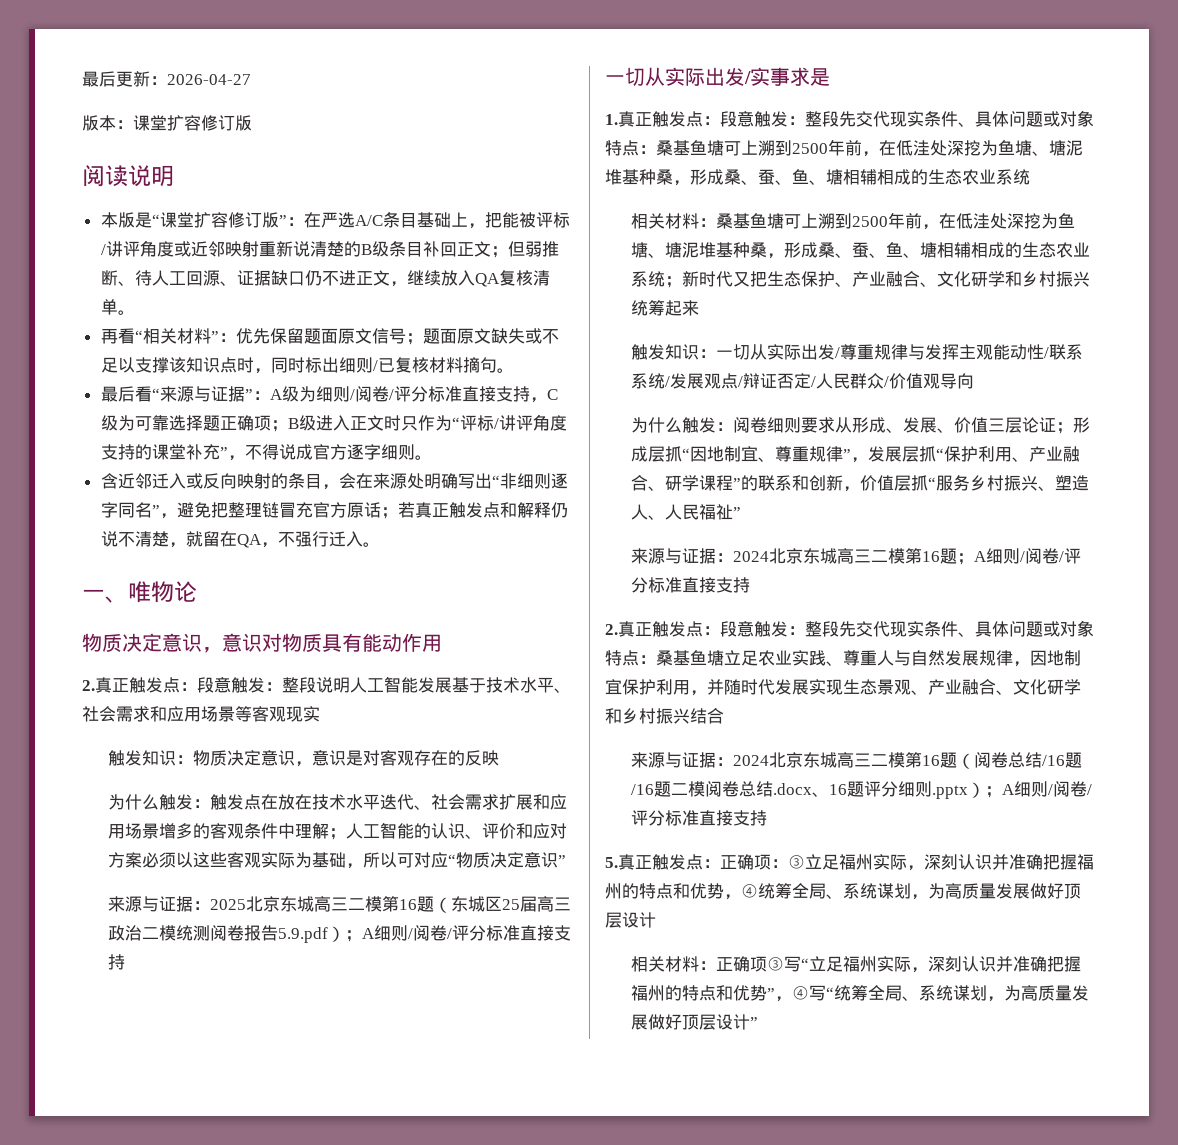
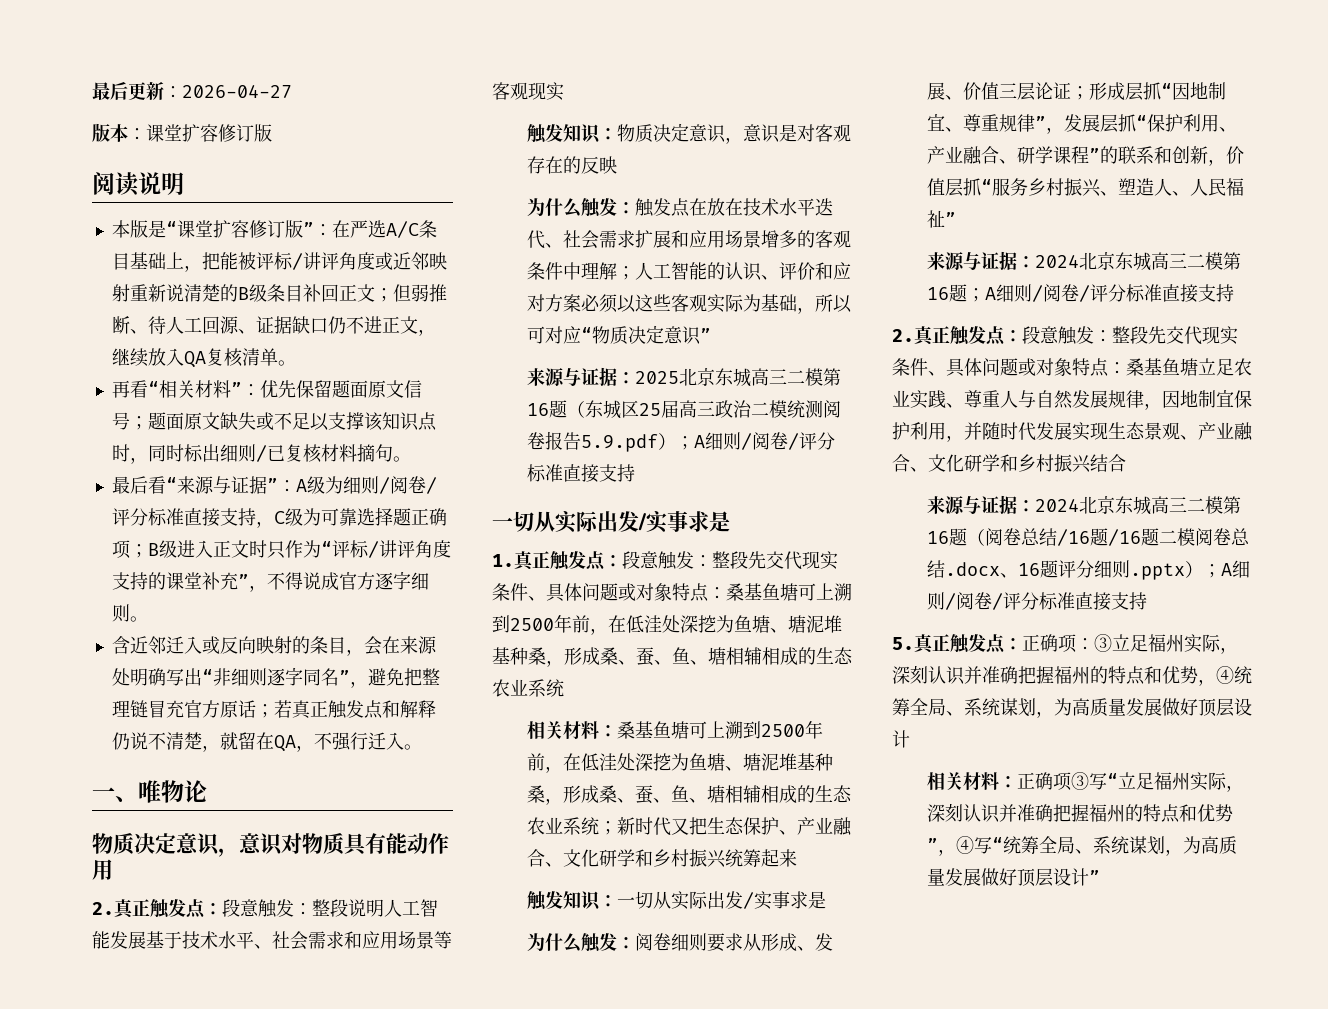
- 触发知识：一切从实际出发/尊重规律与发挥主观能动性/联系系统/发展观点/辩证否定/人民群众/价值观导向
+ 触发知识：一切从实际出发/实事求是

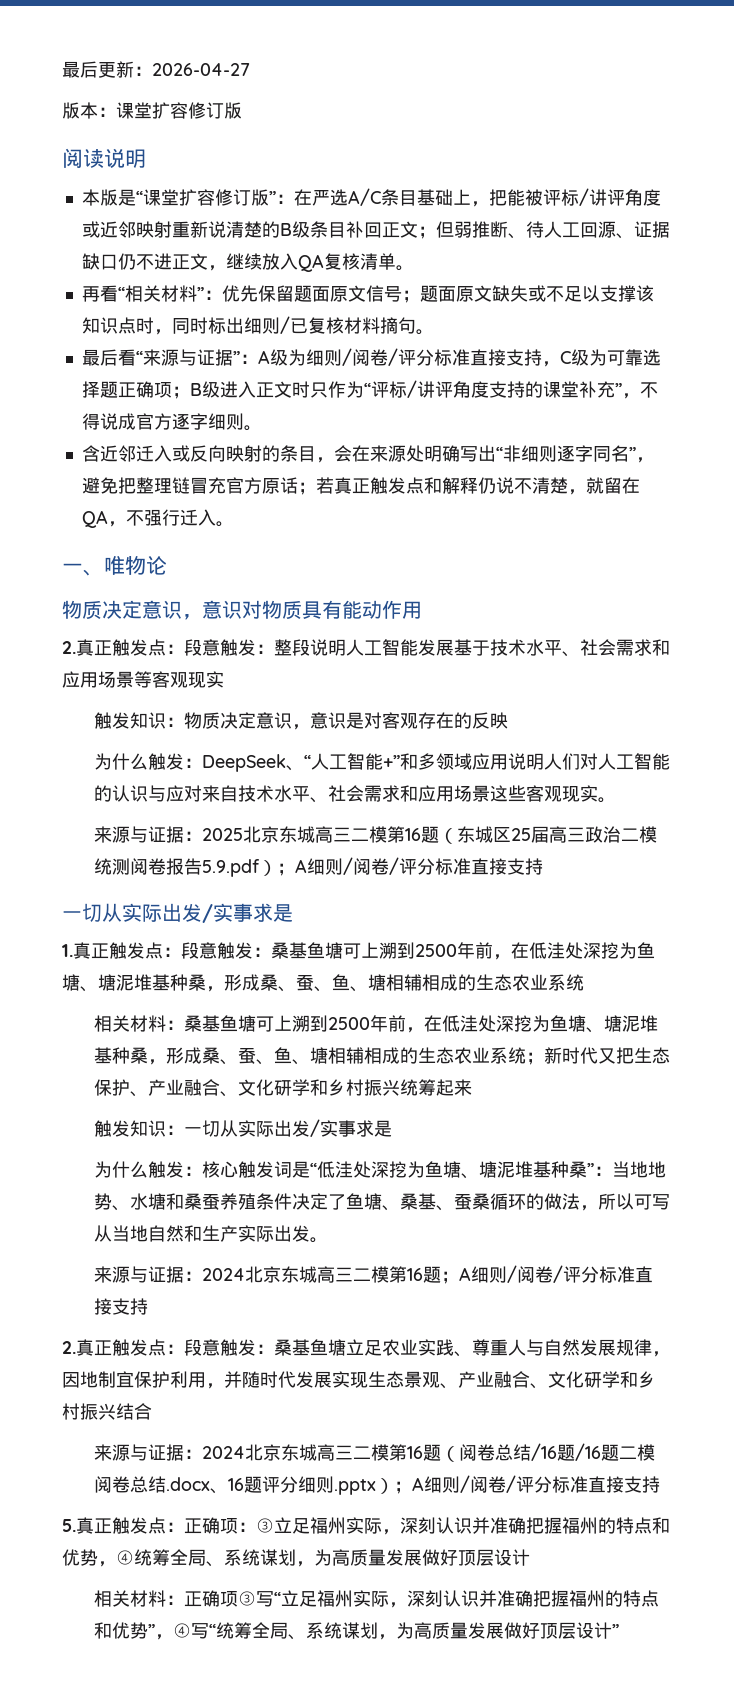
- 为什么触发：触发点在放在技术水平迭代、社会需求扩展和应用场景增多的客观条件中理解；人工智能的认识、评价和应对方案必须以这些客观实际为基础，所以可对应“物质决定意识”
+ 为什么触发：DeepSeek、“人工智能+”和多领域应用说明人们对人工智能的认识与应对来自技术水平、社会需求和应用场景这些客观现实。
- 1.真正触发点：段意触发：整段先交代现实条件、具体问题或对象特点：桑基鱼塘可上溯到2500年前，在低洼处深挖为鱼塘、塘泥堆基种桑，形成桑、蚕、鱼、塘相辅相成的生态农业系统
+ 1.真正触发点：段意触发：桑基鱼塘可上溯到2500年前，在低洼处深挖为鱼塘、塘泥堆基种桑，形成桑、蚕、鱼、塘相辅相成的生态农业系统
- 为什么触发：阅卷细则要求从形成、发展、价值三层论证；形成层抓“因地制宜、尊重规律”，发展层抓“保护利用、产业融合、研学课程”的联系和创新，价值层抓“服务乡村振兴、塑造人、人民福祉”
+ 为什么触发：核心触发词是“低洼处深挖为鱼塘、塘泥堆基种桑”：当地地势、水塘和桑蚕养殖条件决定了鱼塘、桑基、蚕桑循环的做法，所以可写从当地自然和生产实际出发。
- 2.真正触发点：段意触发：整段先交代现实条件、具体问题或对象特点：桑基鱼塘立足农业实践、尊重人与自然发展规律，因地制宜保护利用，并随时代发展实现生态景观、产业融合、文化研学和乡村振兴结合
+ 2.真正触发点：段意触发：桑基鱼塘立足农业实践、尊重人与自然发展规律，因地制宜保护利用，并随时代发展实现生态景观、产业融合、文化研学和乡村振兴结合

